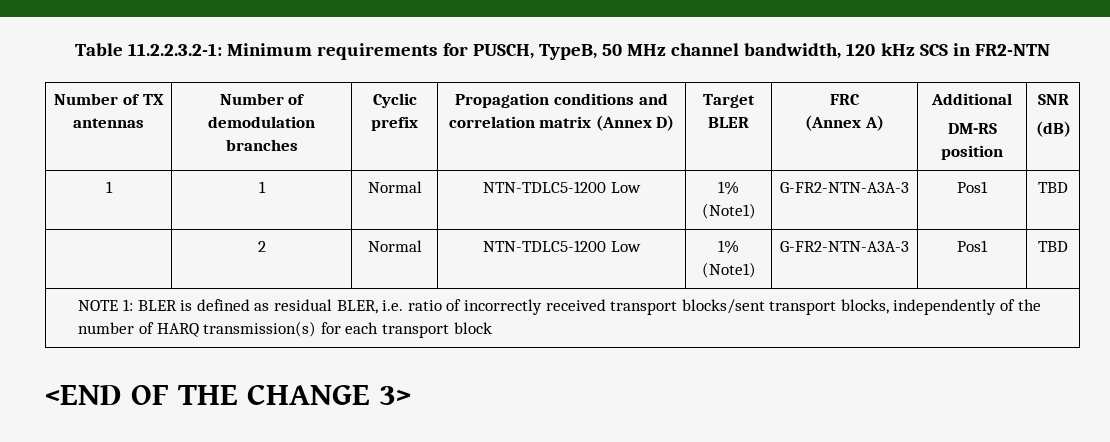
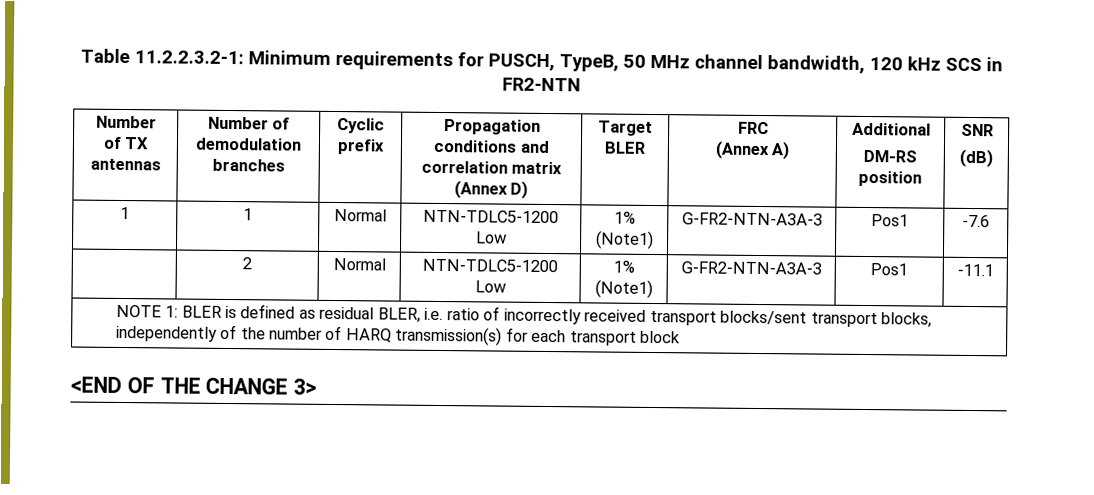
- 1 | 1 | Normal | NTN-TDLC5-1200 Low | 1% (Note1) | G-FR2-NTN-A3A-3 | Pos1 | TBD
+ 1 | 1 | Normal | NTN-TDLC5-1200 Low | 1% (Note1) | G-FR2-NTN-A3A-3 | Pos1 | -7.6
- | 2 | Normal | NTN-TDLC5-1200 Low | 1% (Note1) | G-FR2-NTN-A3A-3 | Pos1 | TBD
+ | 2 | Normal | NTN-TDLC5-1200 Low | 1% (Note1) | G-FR2-NTN-A3A-3 | Pos1 | -11.1

